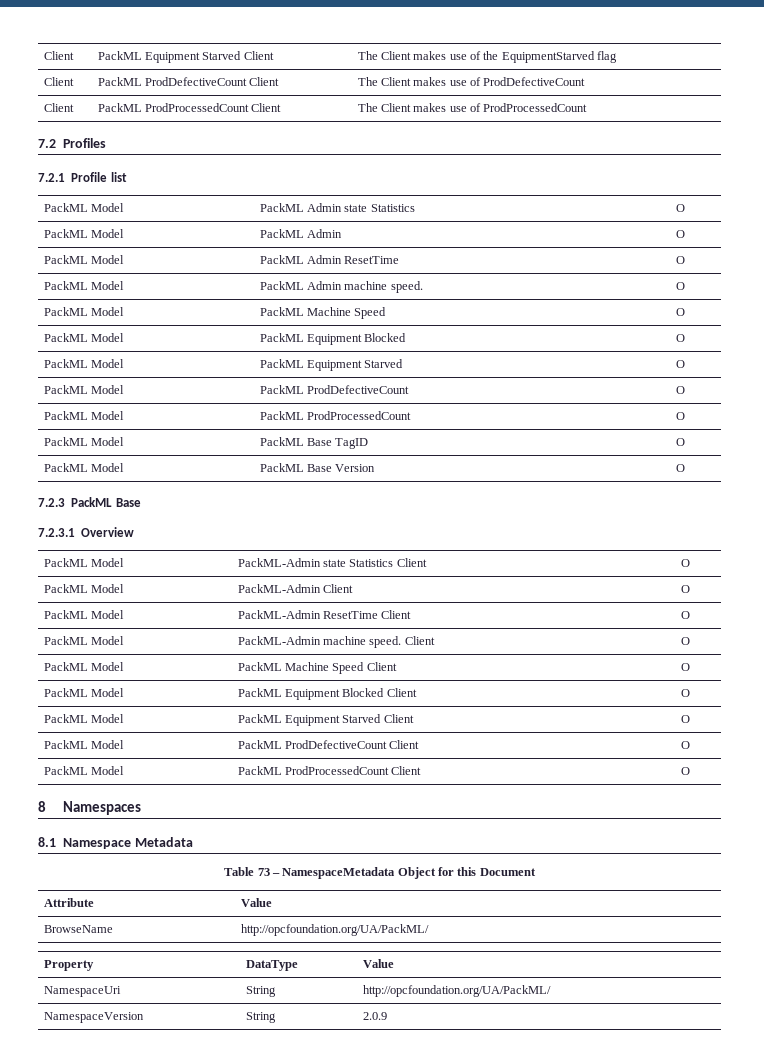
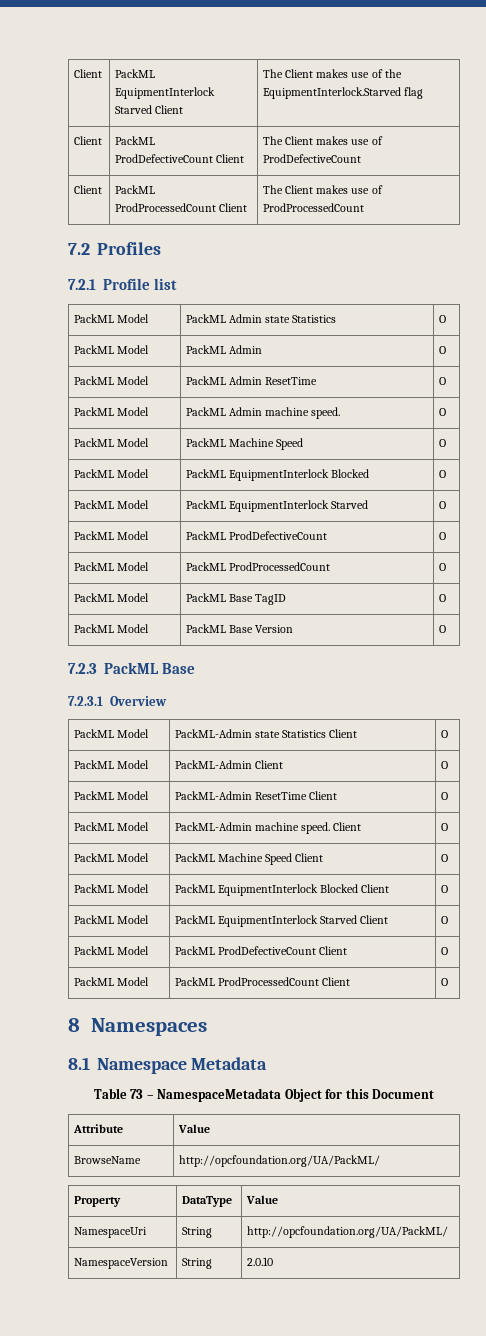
- Client | PackML Equipment Starved Client | The Client makes use of the EquipmentStarved flag
+ Client | PackML EquipmentInterlock Starved Client | The Client makes use of the EquipmentInterlock.Starved flag
- PackML Model | PackML Equipment Blocked | O
+ PackML Model | PackML EquipmentInterlock Blocked | O
- PackML Model | PackML Equipment Starved | O
+ PackML Model | PackML EquipmentInterlock Starved | O
- PackML Model | PackML Equipment Blocked Client | O
+ PackML Model | PackML EquipmentInterlock Blocked Client | O
- PackML Model | PackML Equipment Starved Client | O
+ PackML Model | PackML EquipmentInterlock Starved Client | O
- NamespaceVersion | String | 2.0.9
+ NamespaceVersion | String | 2.0.10

